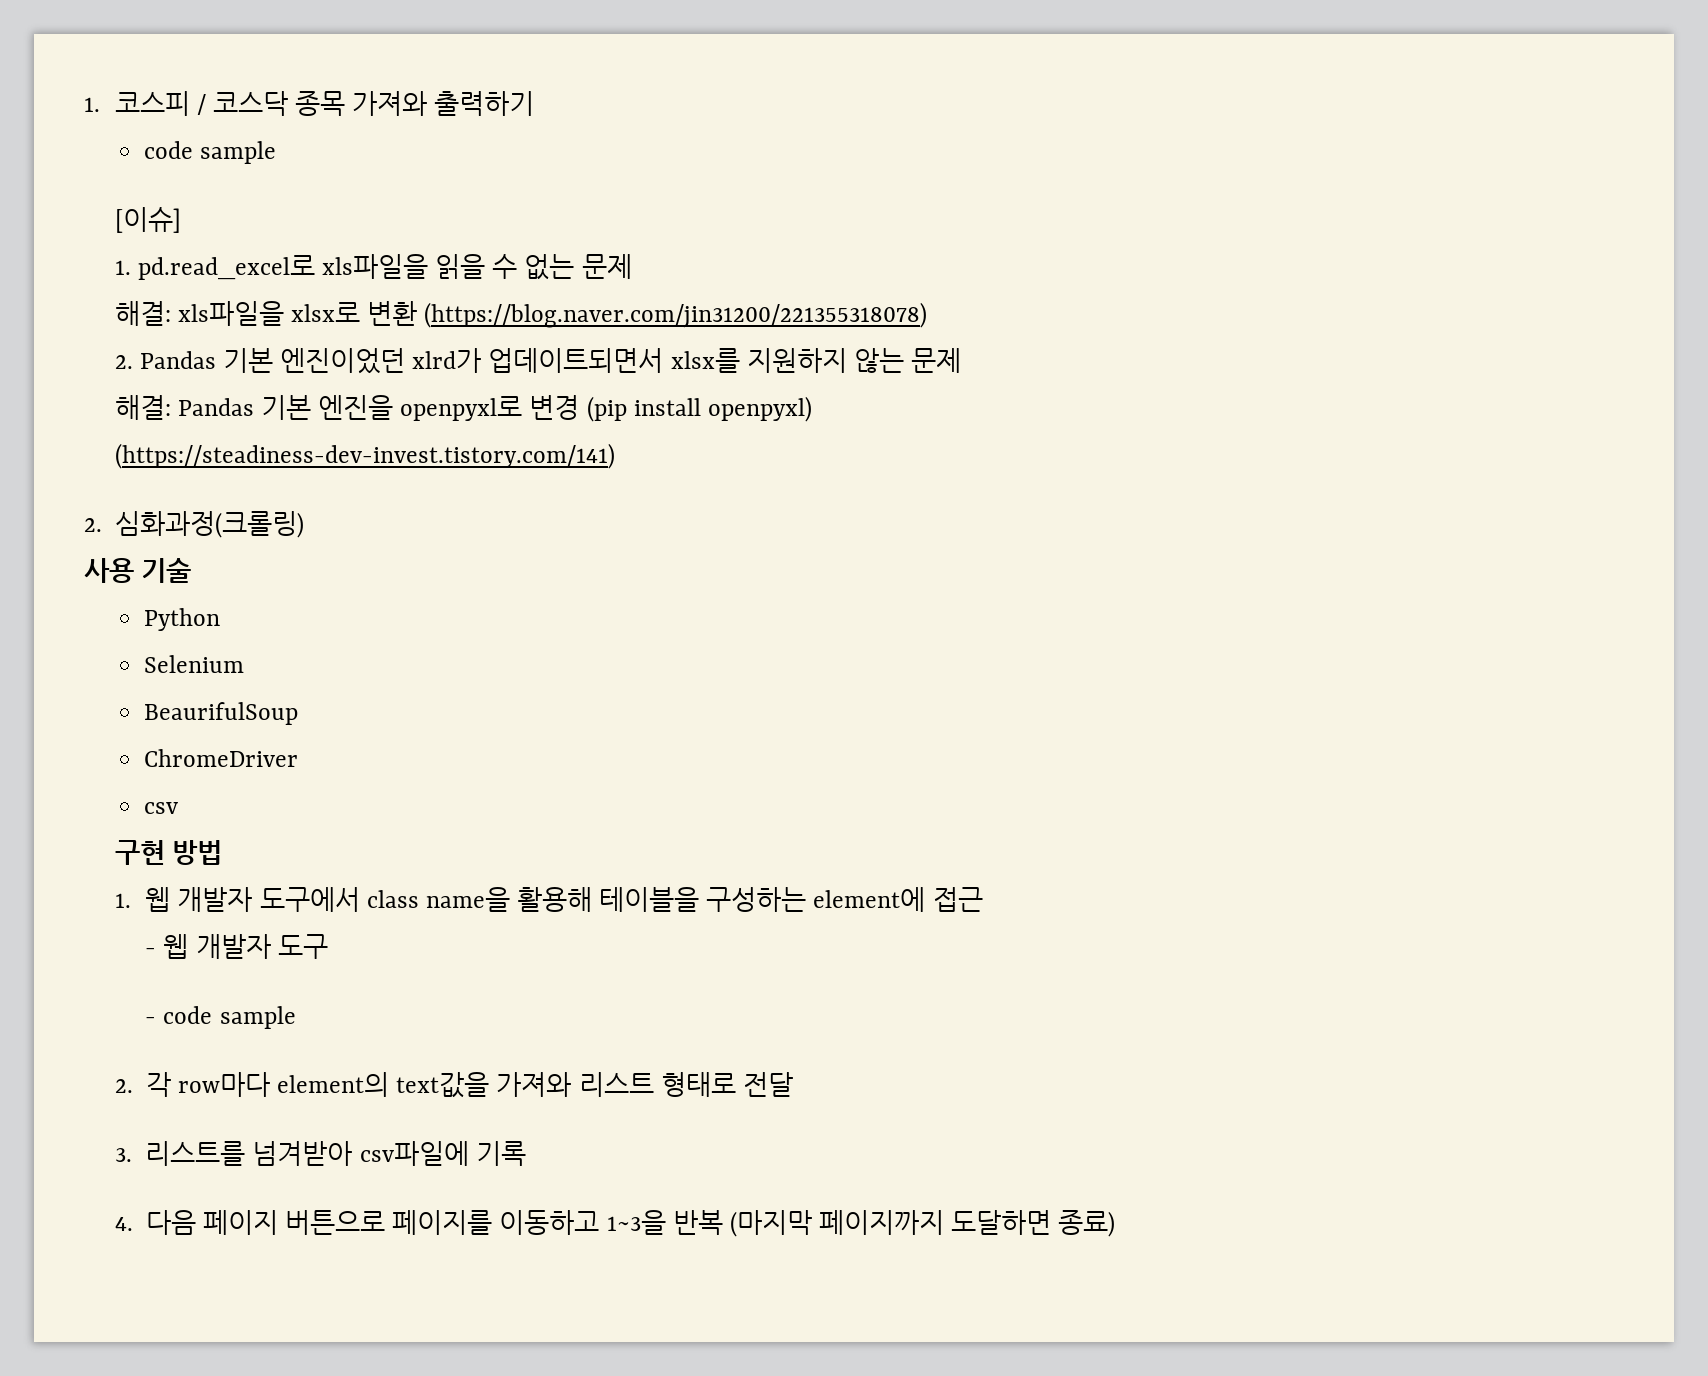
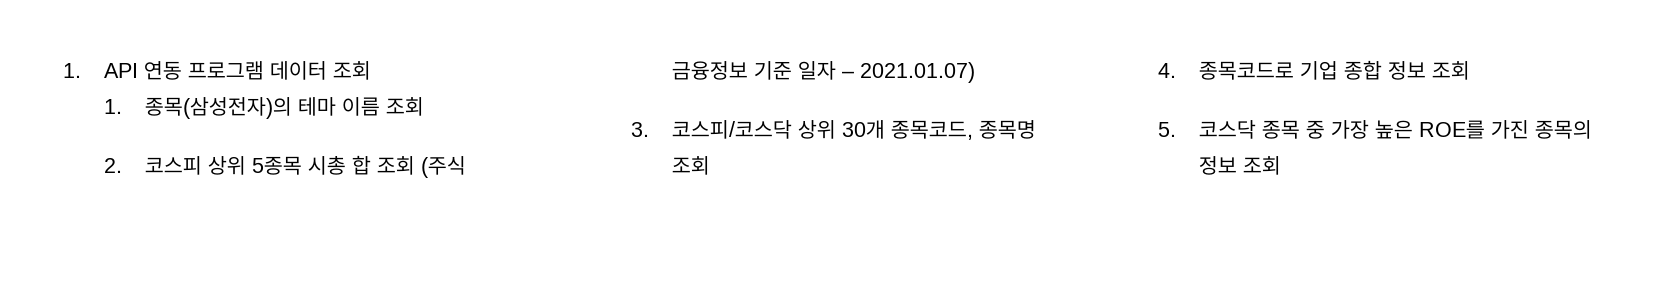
- 1. 코스피 / 코스닥 종목 가져와 출력하기
- code sample
- [이슈]
- 1. pd.read_excel로 xls파일을 읽을 수 없는 문제
- 해결: xls파일을 xlsx로 변환 (https://blog.naver.com/jin31200/221355318078)
- 2. Pandas 기본 엔진이었던 xlrd가 업데이트되면서 xlsx를 지원하지 않는 문제
- 해결: Pandas 기본 엔진을 openpyxl로 변경 (pip install openpyxl)
- (https://steadiness-dev-invest.tistory.com/141)
- 2. 심화과정(크롤링)
- 사용 기술
- Python
- Selenium
- BeaurifulSoup
- ChromeDriver
- csv
- 구현 방법
- 1. 웹 개발자 도구에서 class name을 활용해 테이블을 구성하는 element에 접근
- - 웹 개발자 도구
- - code sample
- 2. 각 row마다 element의 text값을 가져와 리스트 형태로 전달
- 3. 리스트를 넘겨받아 csv파일에 기록
- 4. 다음 페이지 버튼으로 페이지를 이동하고 1~3을 반복 (마지막 페이지까지 도달하면 종료)
+ 1. API 연동 프로그램 데이터 조회
+ 1. 종목(삼성전자)의 테마 이름 조회
+ 2. 코스피 상위 5종목 시총 합 조회 (주식 금융정보 기준 일자 – 2021.01.07)
+ 3. 코스피/코스닥 상위 30개 종목코드, 종목명 조회
+ 4. 종목코드로 기업 종합 정보 조회
+ 5. 코스닥 종목 중 가장 높은 ROE를 가진 종목의 정보 조회

